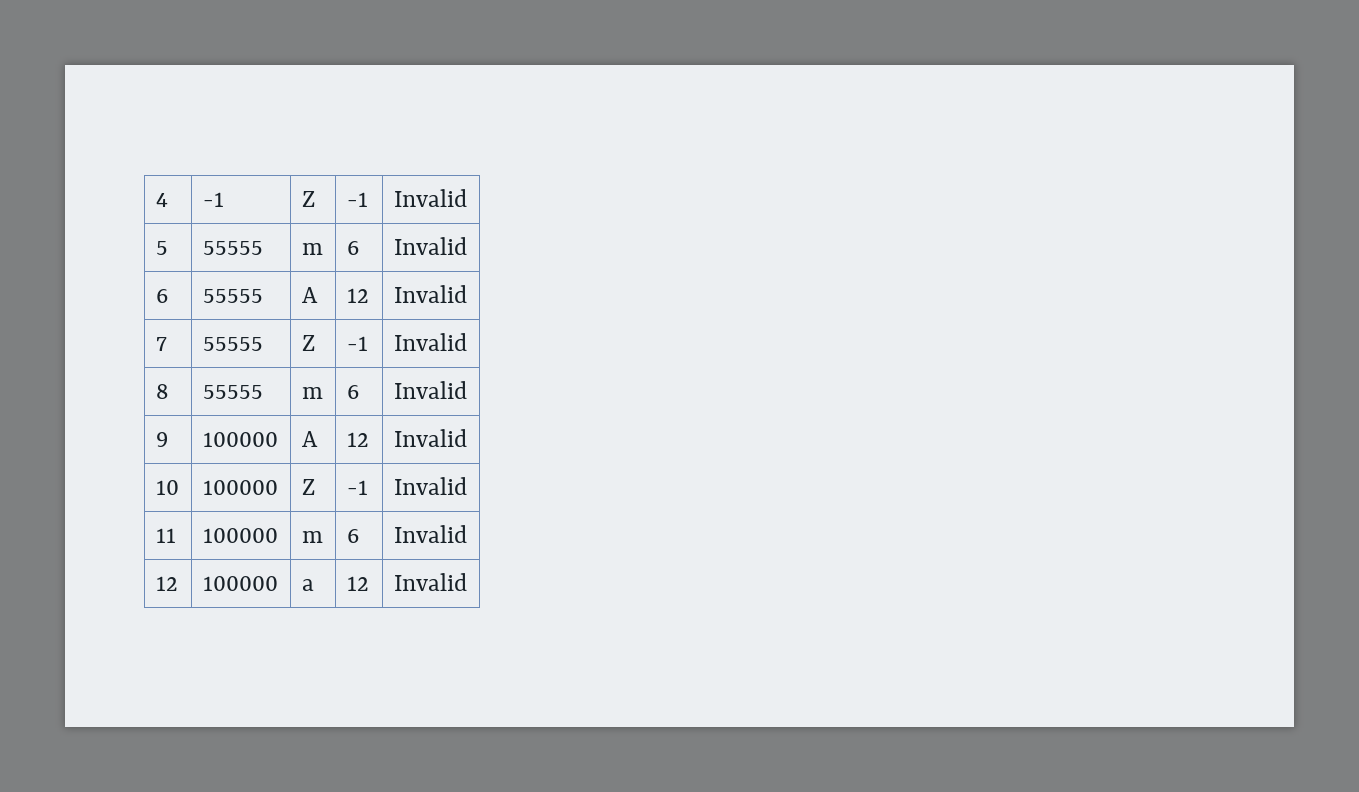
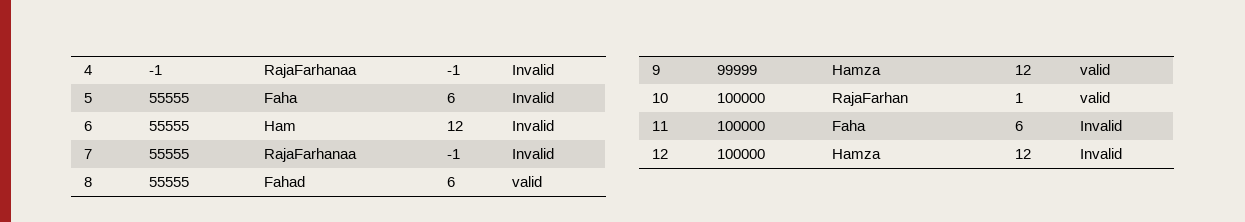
- 4 | -1 | Z | -1 | Invalid
+ 4 | -1 | RajaFarhanaa | -1 | Invalid
- 5 | 55555 | m | 6 | Invalid
+ 5 | 55555 | Faha | 6 | Invalid
- 6 | 55555 | A | 12 | Invalid
+ 6 | 55555 | Ham | 12 | Invalid
- 7 | 55555 | Z | -1 | Invalid
+ 7 | 55555 | RajaFarhanaa | -1 | Invalid
- 8 | 55555 | m | 6 | Invalid
+ 8 | 55555 | Fahad | 6 | valid
- 9 | 100000 | A | 12 | Invalid
+ 9 | 99999 | Hamza | 12 | valid
- 10 | 100000 | Z | -1 | Invalid
+ 10 | 100000 | RajaFarhan | 1 | valid
- 11 | 100000 | m | 6 | Invalid
+ 11 | 100000 | Faha | 6 | Invalid
- 12 | 100000 | a | 12 | Invalid
+ 12 | 100000 | Hamza | 12 | Invalid

